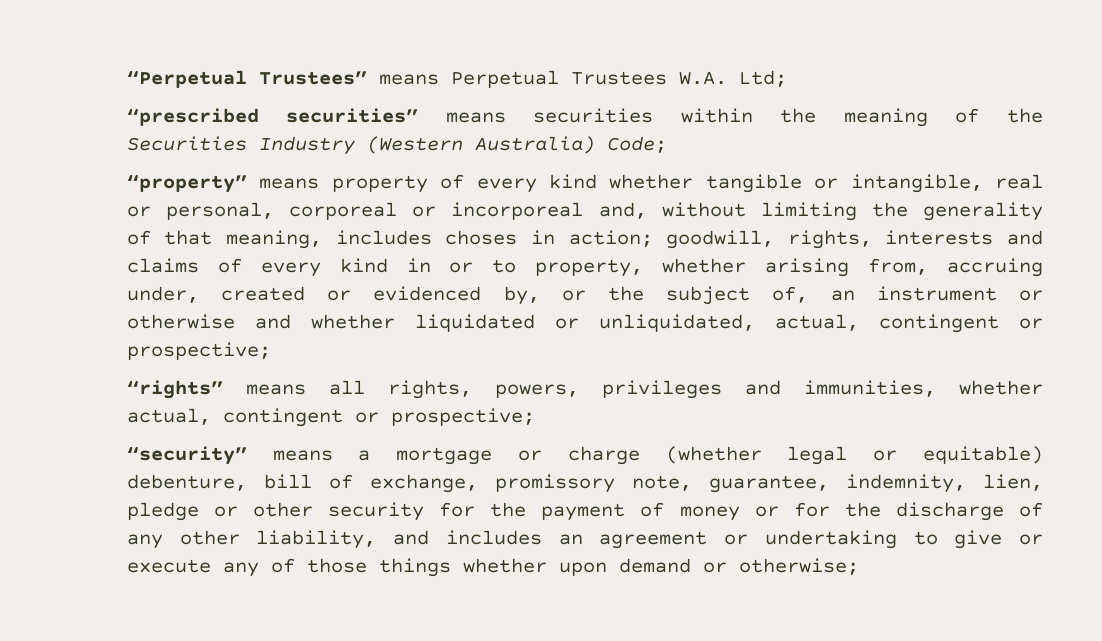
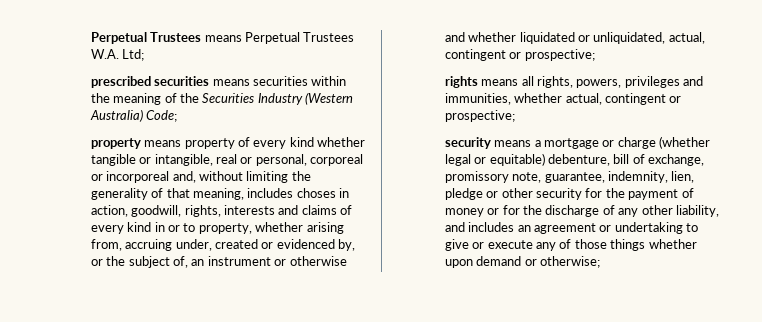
- “Perpetual Trustees” means Perpetual Trustees W.A. Ltd;
+ Perpetual Trustees means Perpetual Trustees W.A. Ltd;
- “prescribed securities” means securities within the meaning of the Securities Industry (Western Australia) Code;
+ prescribed securities means securities within the meaning of the Securities Industry (Western Australia) Code;
- “property” means property of every kind whether tangible or intangible, real or personal, corporeal or incorporeal and, without limiting the generality of that meaning, includes choses in action; goodwill, rights, interests and claims of every kind in or to property, whether arising from, accruing under, created or evidenced by, or the subject of, an instrument or otherwise and whether liquidated or unliquidated, actual, contingent or prospective;
+ property means property of every kind whether tangible or intangible, real or personal, corporeal or incorporeal and, without limiting the generality of that meaning, includes choses in action, goodwill, rights, interests and claims of every kind in or to property, whether arising from, accruing under, created or evidenced by, or the subject of, an instrument or otherwise and whether liquidated or unliquidated, actual, contingent or prospective;
- “rights” means all rights, powers, privileges and immunities, whether actual, contingent or prospective;
+ rights means all rights, powers, privileges and immunities, whether actual, contingent or prospective;
- “security” means a mortgage or charge (whether legal or equitable) debenture, bill of exchange, promissory note, guarantee, indemnity, lien, pledge or other security for the payment of money or for the discharge of any other liability, and includes an agreement or undertaking to give or execute any of those things whether upon demand or otherwise;
+ security means a mortgage or charge (whether legal or equitable) debenture, bill of exchange, promissory note, guarantee, indemnity, lien, pledge or other security for the payment of money or for the discharge of any other liability, and includes an agreement or undertaking to give or execute any of those things whether upon demand or otherwise;

